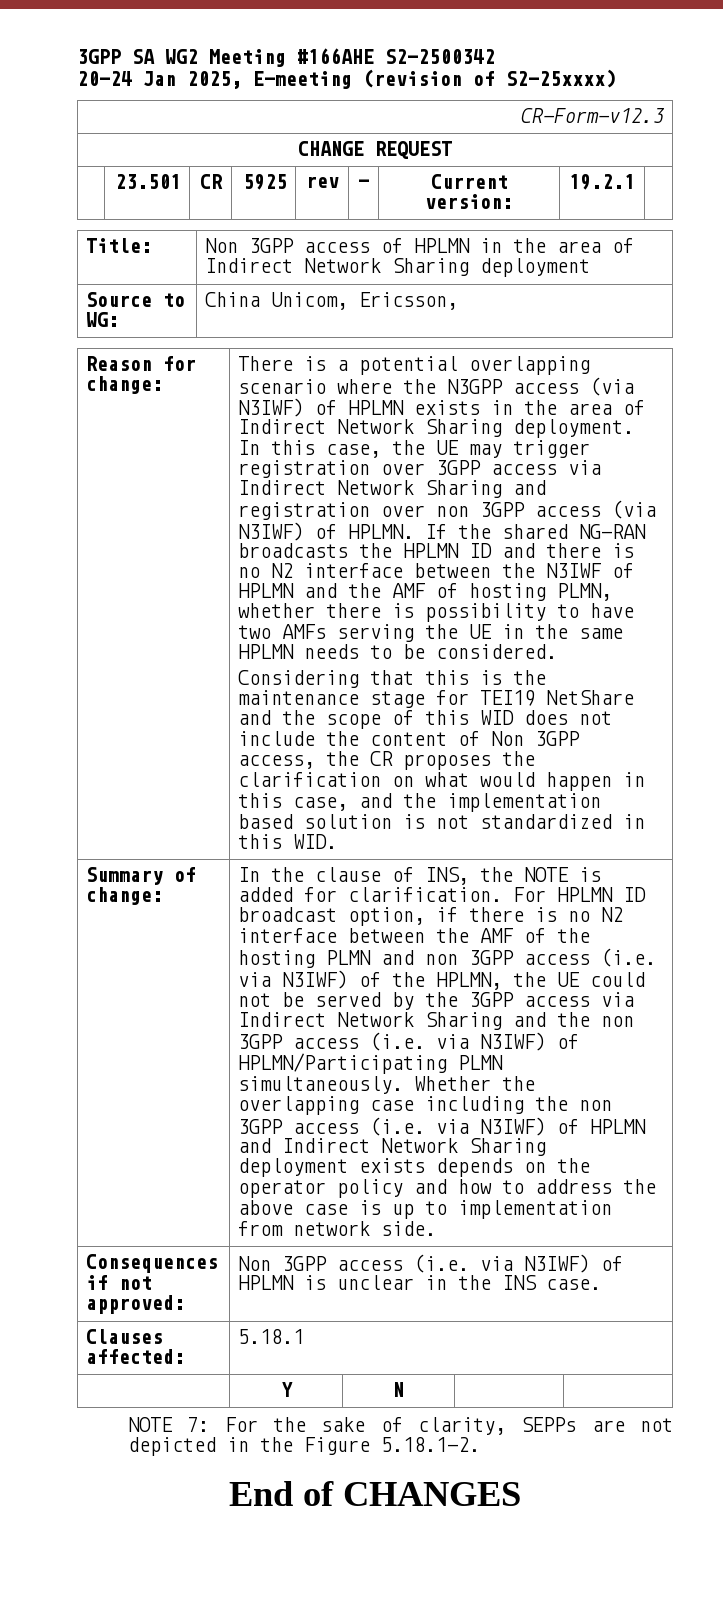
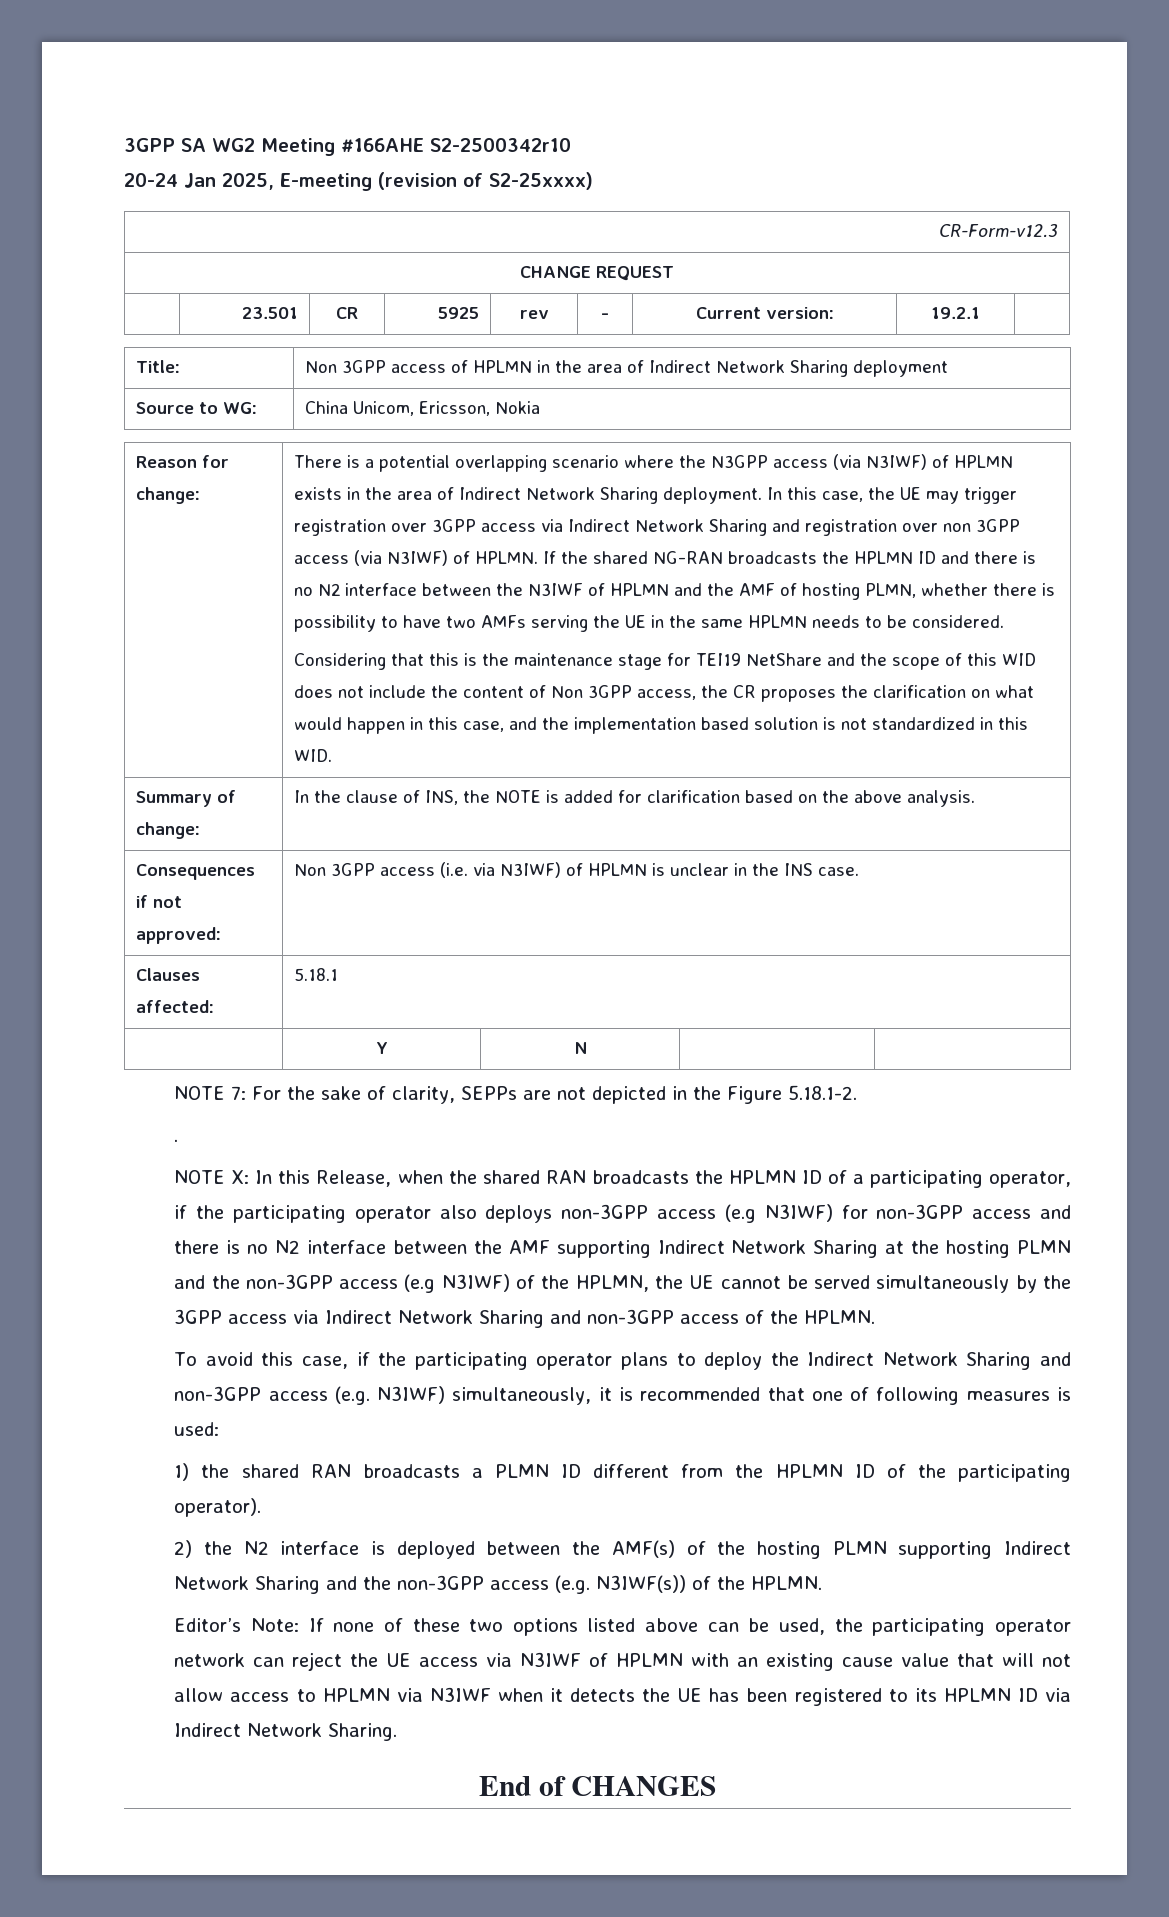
- 3GPP SA WG2 Meeting #166AHE S2-2500342
+ 3GPP SA WG2 Meeting #166AHE S2-2500342r10
- Source to WG: | China Unicom, Ericsson,
+ Source to WG: | China Unicom, Ericsson, Nokia
- In the clause of INS, the NOTE is added for clarification. For HPLMN ID broadcast option, if there is no N2 interface between the AMF of the hosting PLMN and non 3GPP access (i.e. via N3IWF) of the HPLMN, the UE could not be served by the 3GPP access via Indirect Network Sharing and the non 3GPP access (i.e. via N3IWF) of HPLMN/Participating PLMN simultaneously. Whether the overlapping case including the non 3GPP access (i.e. via N3IWF) of HPLMN and Indirect Network Sharing deployment exists depends on the operator policy and how to address the above case is up to implementation from network side.
+ In the clause of INS, the NOTE is added for clarification based on the above analysis.
+ .
+ NOTE X: In this Release, when the shared RAN broadcasts the HPLMN ID of a participating operator, if the participating operator also deploys non-3GPP access (e.g N3IWF) for non-3GPP access and there is no N2 interface between the AMF supporting Indirect Network Sharing at the hosting PLMN and the non-3GPP access (e.g N3IWF) of the HPLMN, the UE cannot be served simultaneously by the 3GPP access via Indirect Network Sharing and non-3GPP access of the HPLMN.
+ To avoid this case, if the participating operator plans to deploy the Indirect Network Sharing and non-3GPP access (e.g. N3IWF) simultaneously, it is recommended that one of following measures is used:
+ 1) the shared RAN broadcasts a PLMN ID different from the HPLMN ID of the participating operator).
+ 2) the N2 interface is deployed between the AMF(s) of the hosting PLMN supporting Indirect Network Sharing and the non-3GPP access (e.g. N3IWF(s)) of the HPLMN.
+ Editor’s Note: If none of these two options listed above can be used, the participating operator network can reject the UE access via N3IWF of HPLMN with an existing cause value that will not allow access to HPLMN via N3IWF when it detects the UE has been registered to its HPLMN ID via Indirect Network Sharing.

